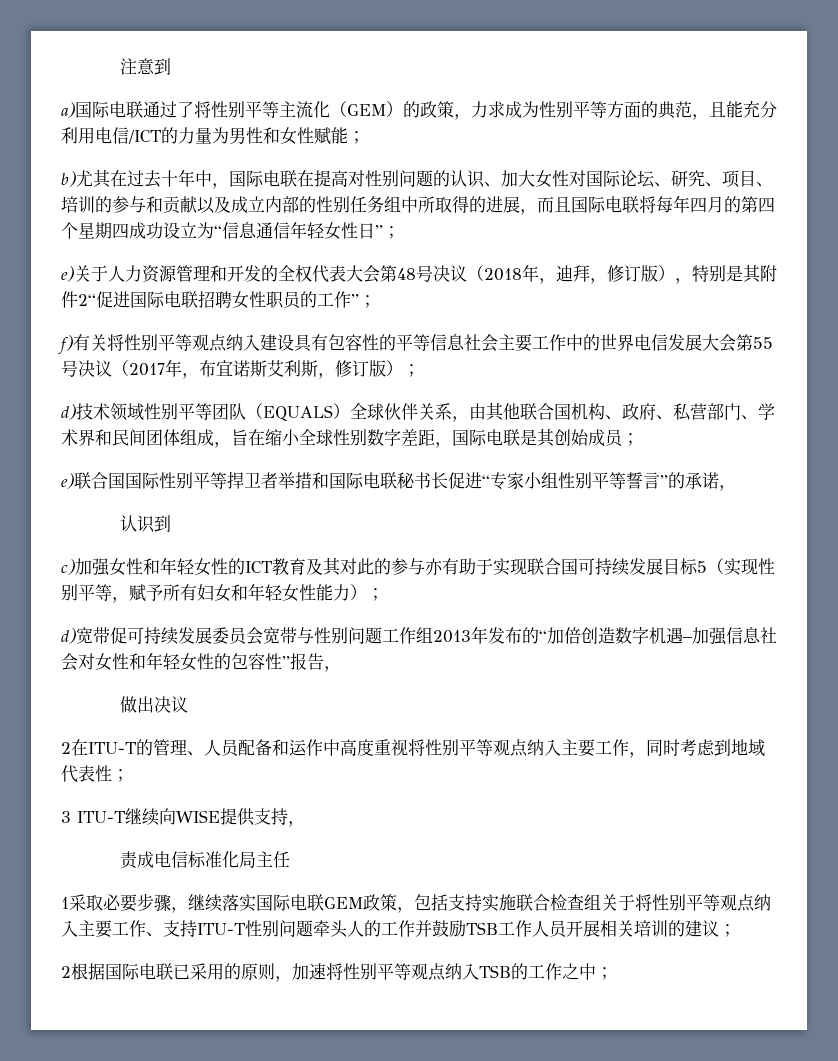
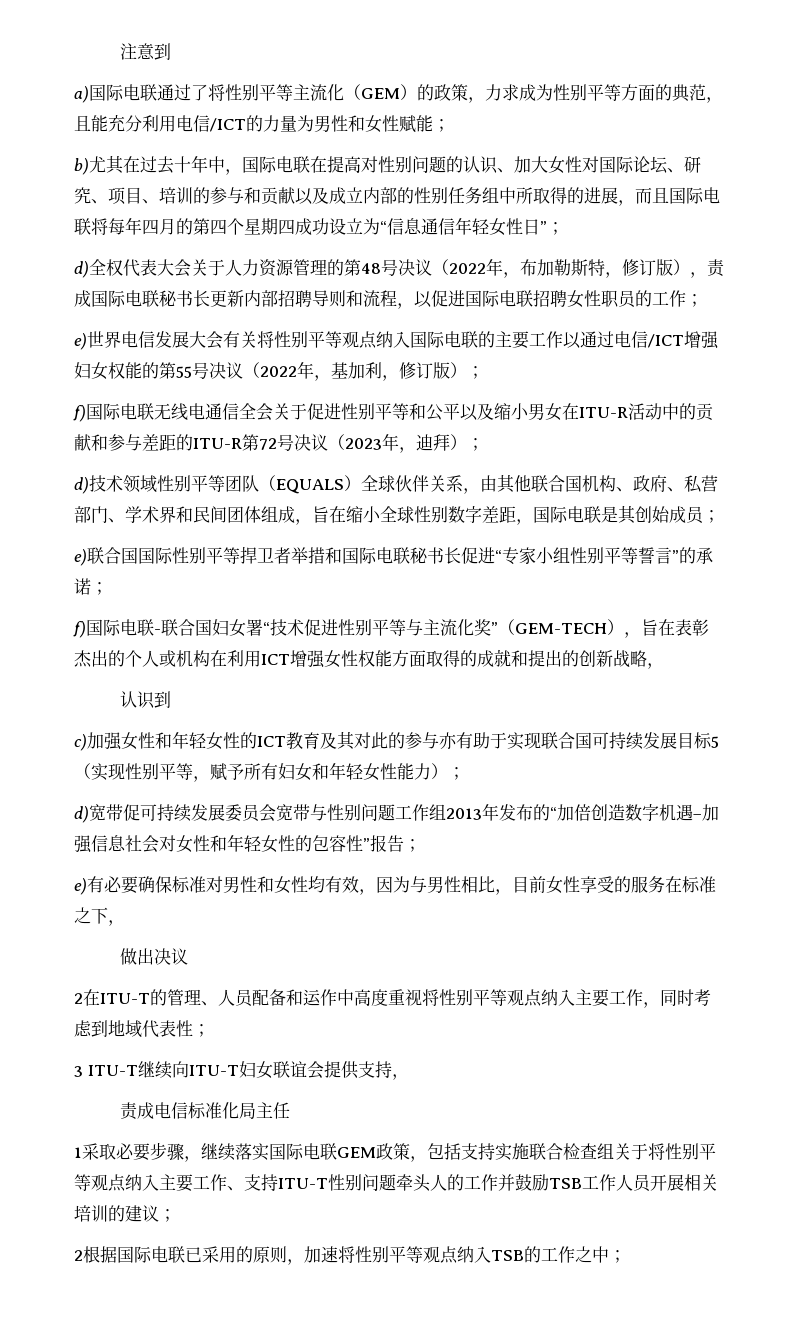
- e)关于人力资源管理和开发的全权代表大会第48号决议（2018年，迪拜，修订版），特别是其附件2“促进国际电联招聘女性职员的工作”；
- f)有关将性别平等观点纳入建设具有包容性的平等信息社会主要工作中的世界电信发展大会第55号决议（2017年，布宜诺斯艾利斯，修订版）；
+ d)全权代表大会关于人力资源管理的第48号决议（2022年，布加勒斯特，修订版），责成国际电联秘书长更新内部招聘导则和流程，以促进国际电联招聘女性职员的工作；
+ e)世界电信发展大会有关将性别平等观点纳入国际电联的主要工作以通过电信/ICT增强妇女权能的第55号决议（2022年，基加利，修订版）；
+ f)国际电联无线电通信全会关于促进性别平等和公平以及缩小男女在ITU-R活动中的贡献和参与差距的ITU-R第72号决议（2023年，迪拜）；
- e)联合国国际性别平等捍卫者举措和国际电联秘书长促进“专家小组性别平等誓言”的承诺，
+ e)联合国国际性别平等捍卫者举措和国际电联秘书长促进“专家小组性别平等誓言”的承诺；
+ f)国际电联-联合国妇女署“技术促进性别平等与主流化奖”（GEM-TECH），旨在表彰杰出的个人或机构在利用ICT增强女性权能方面取得的成就和提出的创新战略，
- d)宽带促可持续发展委员会宽带与性别问题工作组2013年发布的“加倍创造数字机遇–加强信息社会对女性和年轻女性的包容性”报告，
+ d)宽带促可持续发展委员会宽带与性别问题工作组2013年发布的“加倍创造数字机遇–加强信息社会对女性和年轻女性的包容性”报告；
+ e)有必要确保标准对男性和女性均有效，因为与男性相比，目前女性享受的服务在标准之下，
- 3 ITU-T继续向WISE提供支持，
+ 3 ITU-T继续向ITU-T妇女联谊会提供支持，

